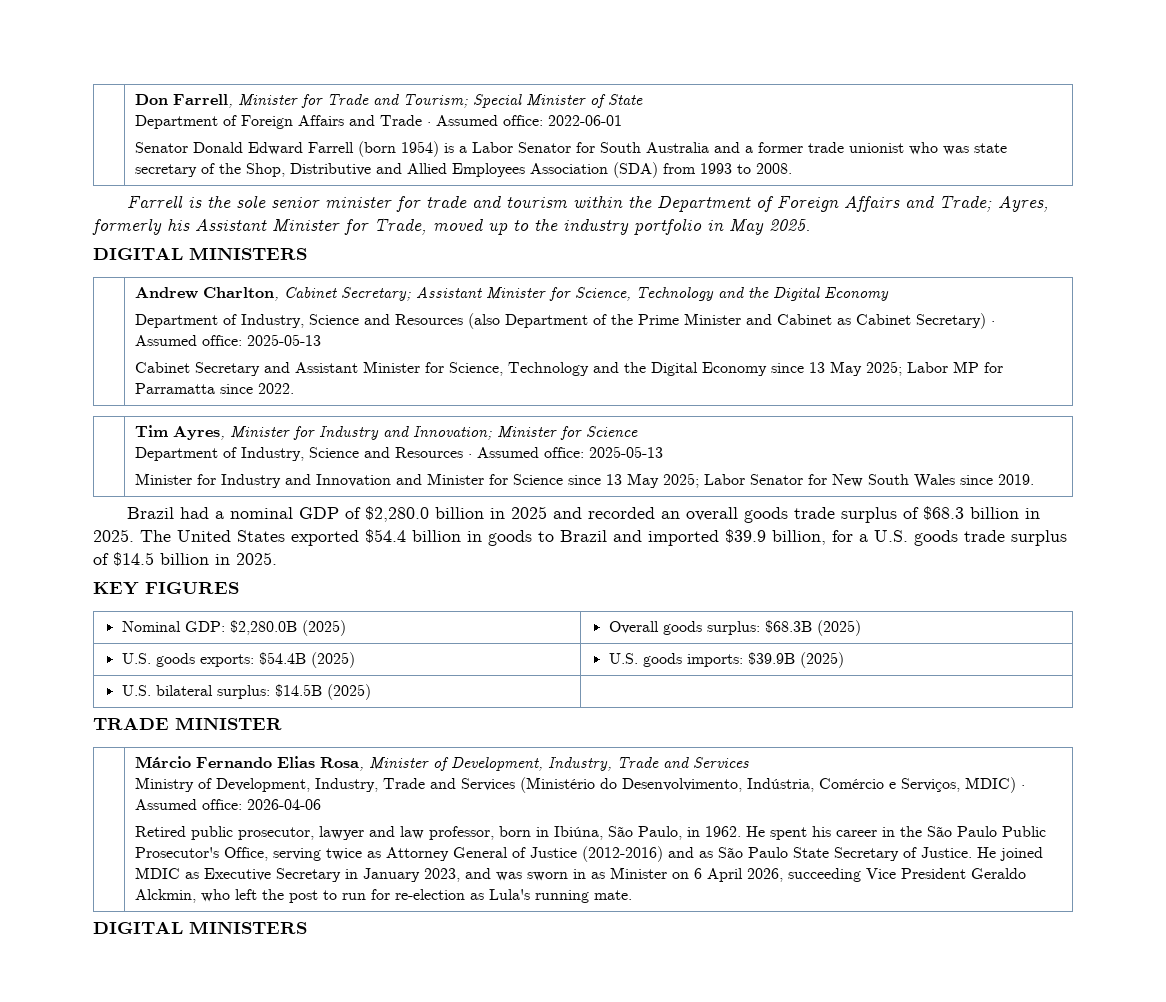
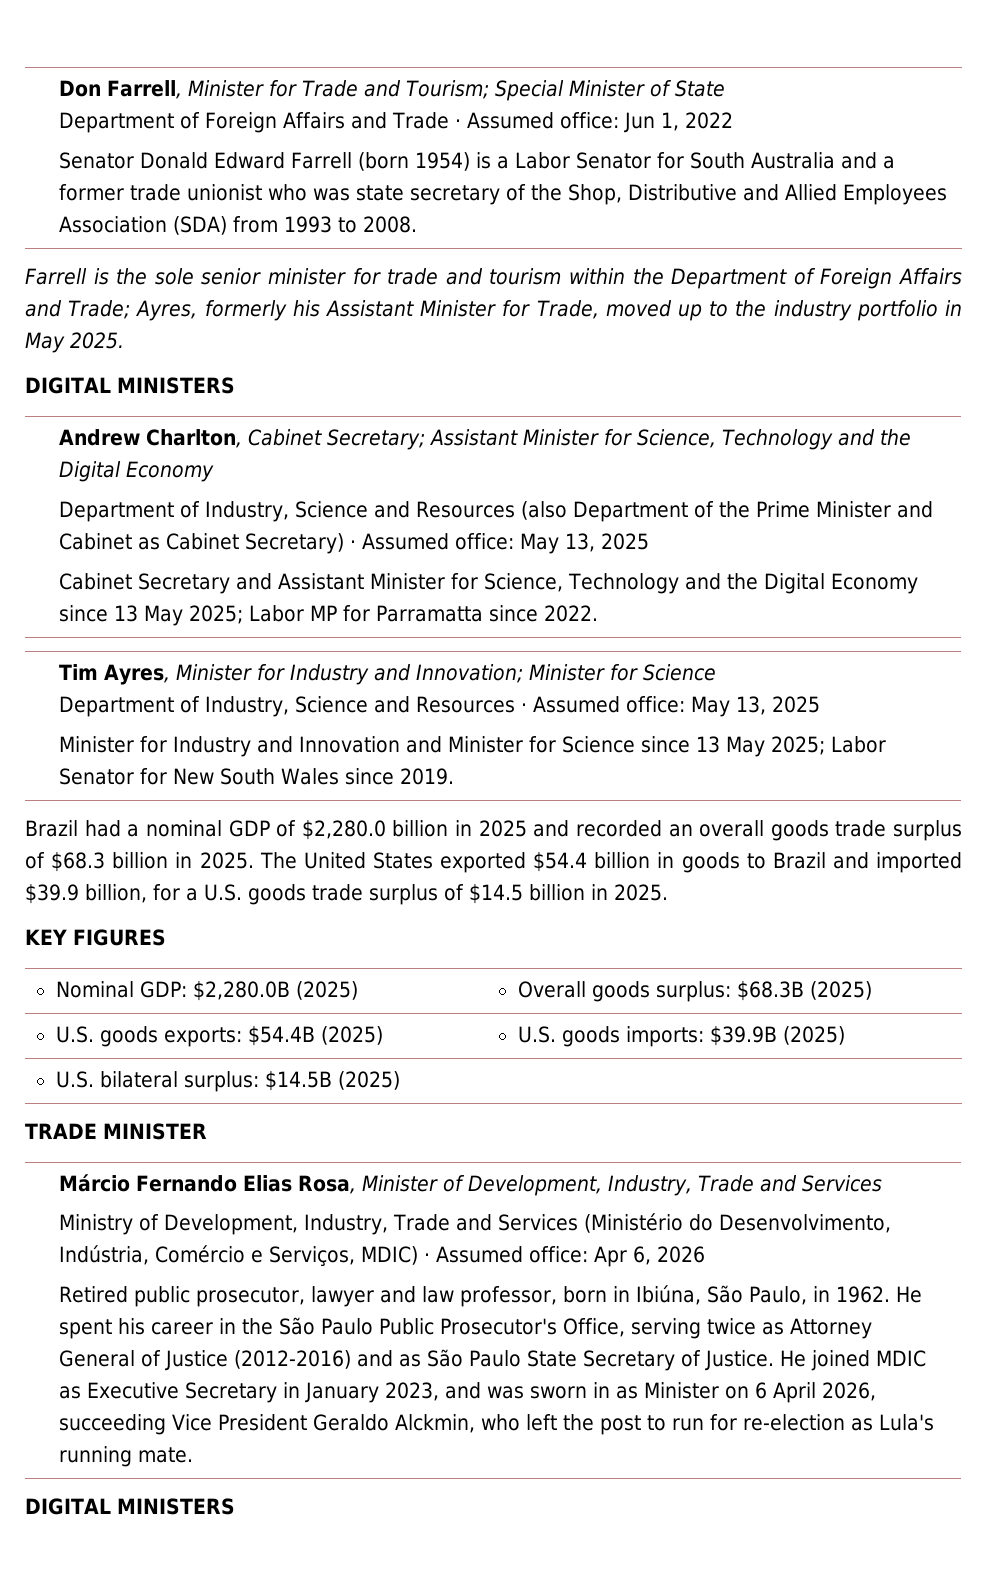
- Department of Foreign Affairs and Trade · Assumed office: 2022-06-01
+ Department of Foreign Affairs and Trade · Assumed office: Jun 1, 2022
- Department of Industry, Science and Resources (also Department of the Prime Minister and Cabinet as Cabinet Secretary) · Assumed office: 2025-05-13
+ Department of Industry, Science and Resources (also Department of the Prime Minister and Cabinet as Cabinet Secretary) · Assumed office: May 13, 2025
- Department of Industry, Science and Resources · Assumed office: 2025-05-13
+ Department of Industry, Science and Resources · Assumed office: May 13, 2025
- Ministry of Development, Industry, Trade and Services (Ministério do Desenvolvimento, Indústria, Comércio e Serviços, MDIC) · Assumed office: 2026-04-06
+ Ministry of Development, Industry, Trade and Services (Ministério do Desenvolvimento, Indústria, Comércio e Serviços, MDIC) · Assumed office: Apr 6, 2026

